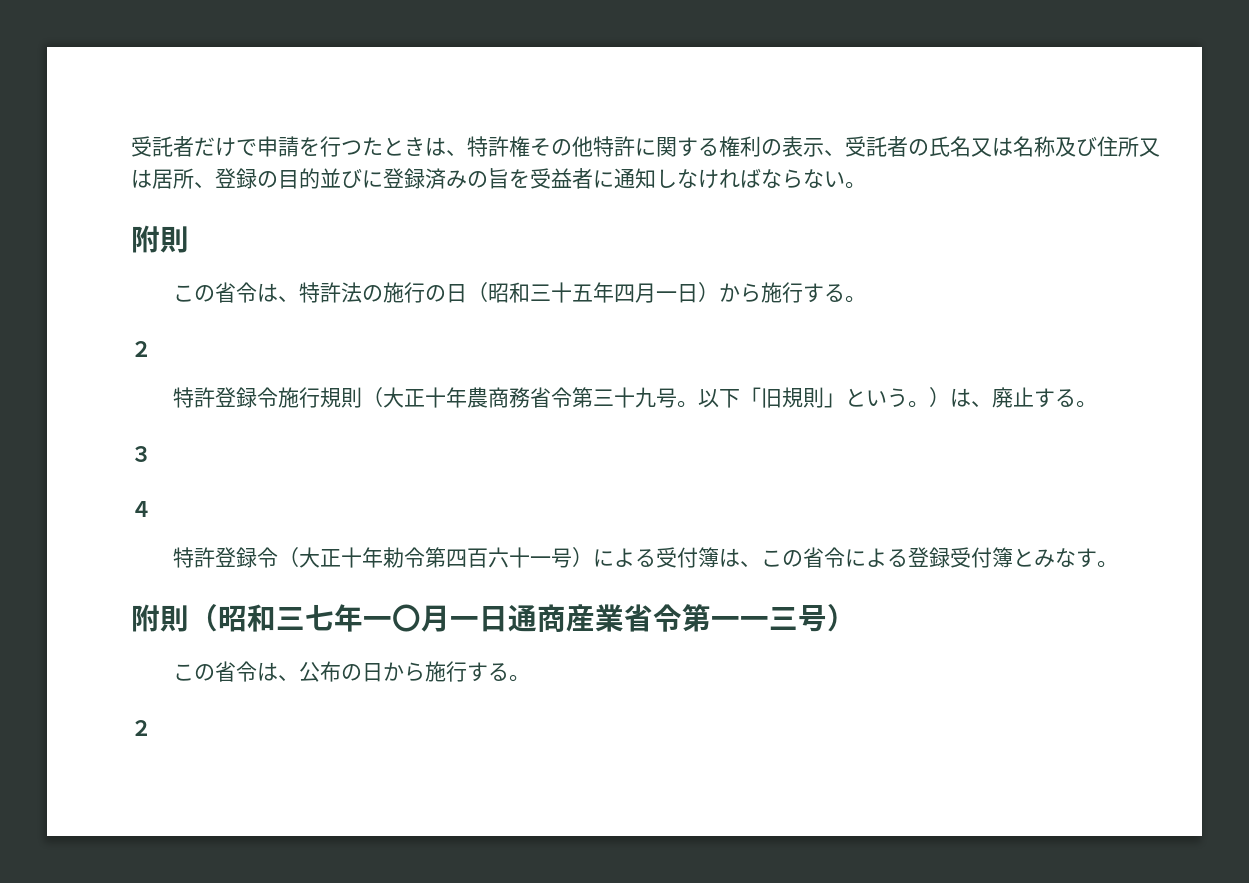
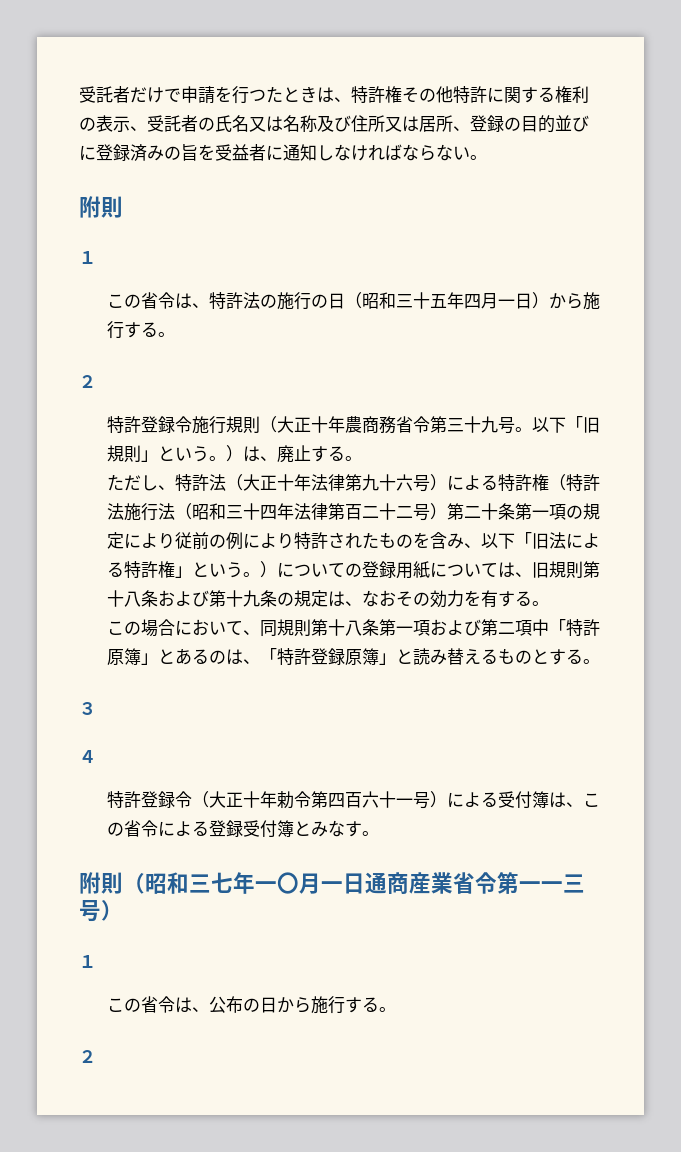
  受託者だけで申請を行つたときは、特許権その他特許に関する権利の表示、受託者の氏名又は名称及び住所又は居所、登録の目的並びに登録済みの旨を受益者に通知しなければならない。
  附則
+ １
+ ただし、特許法（大正十年法律第九十六号）による特許権（特許法施行法（昭和三十四年法律第百二十二号）第二十条第一項の規定により従前の例により特許されたものを含み、以下「旧法による特許権」という。）についての登録用紙については、旧規則第十八条および第十九条の規定は、なおその効力を有する。
+ この場合において、同規則第十八条第一項および第二項中「特許原簿」とあるのは、「特許登録原簿」と読み替えるものとする。
  附則（昭和三七年一〇月一日通商産業省令第一一三号）
+ １

